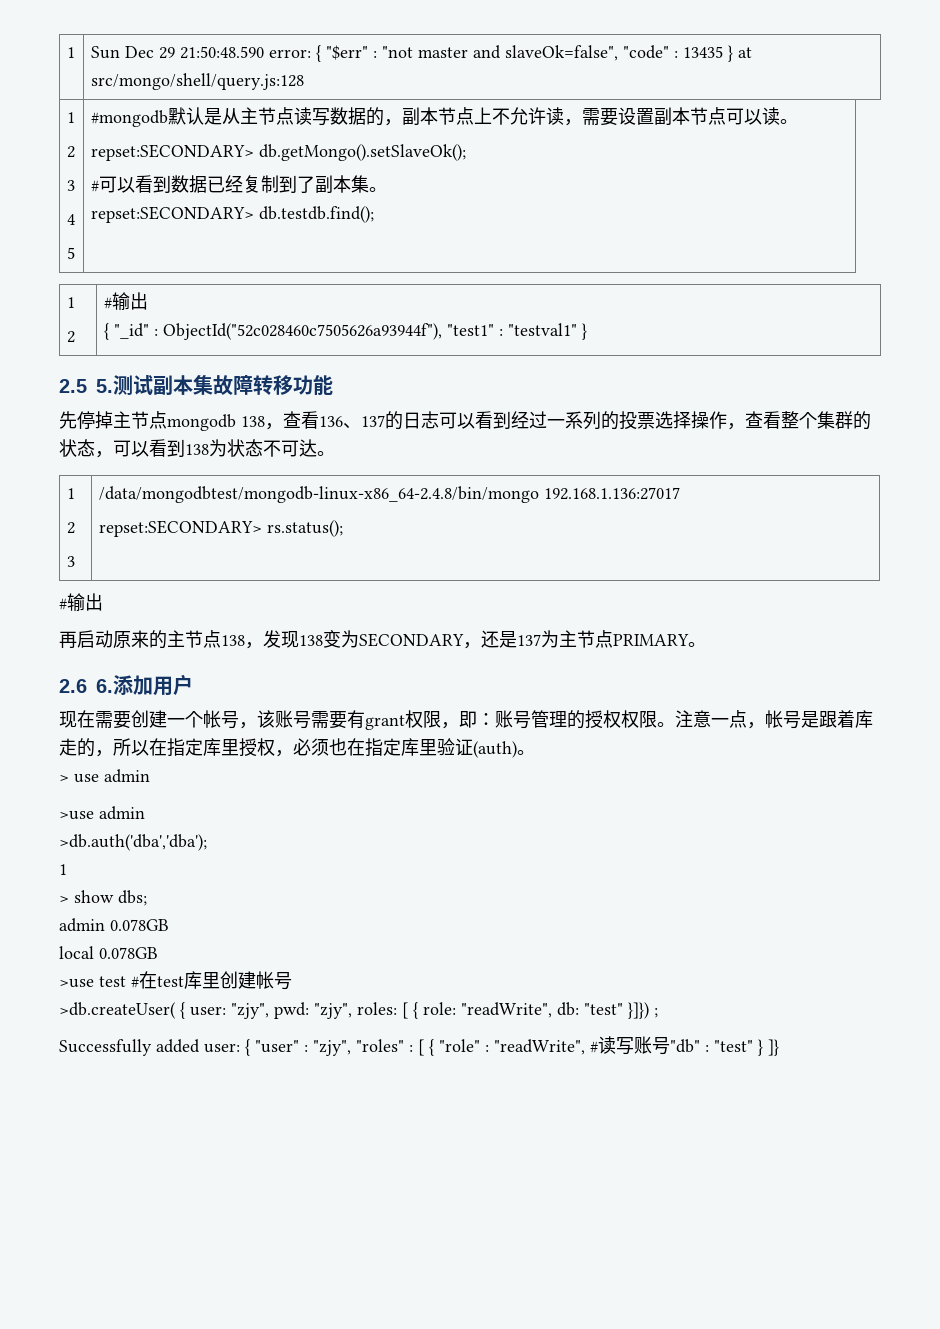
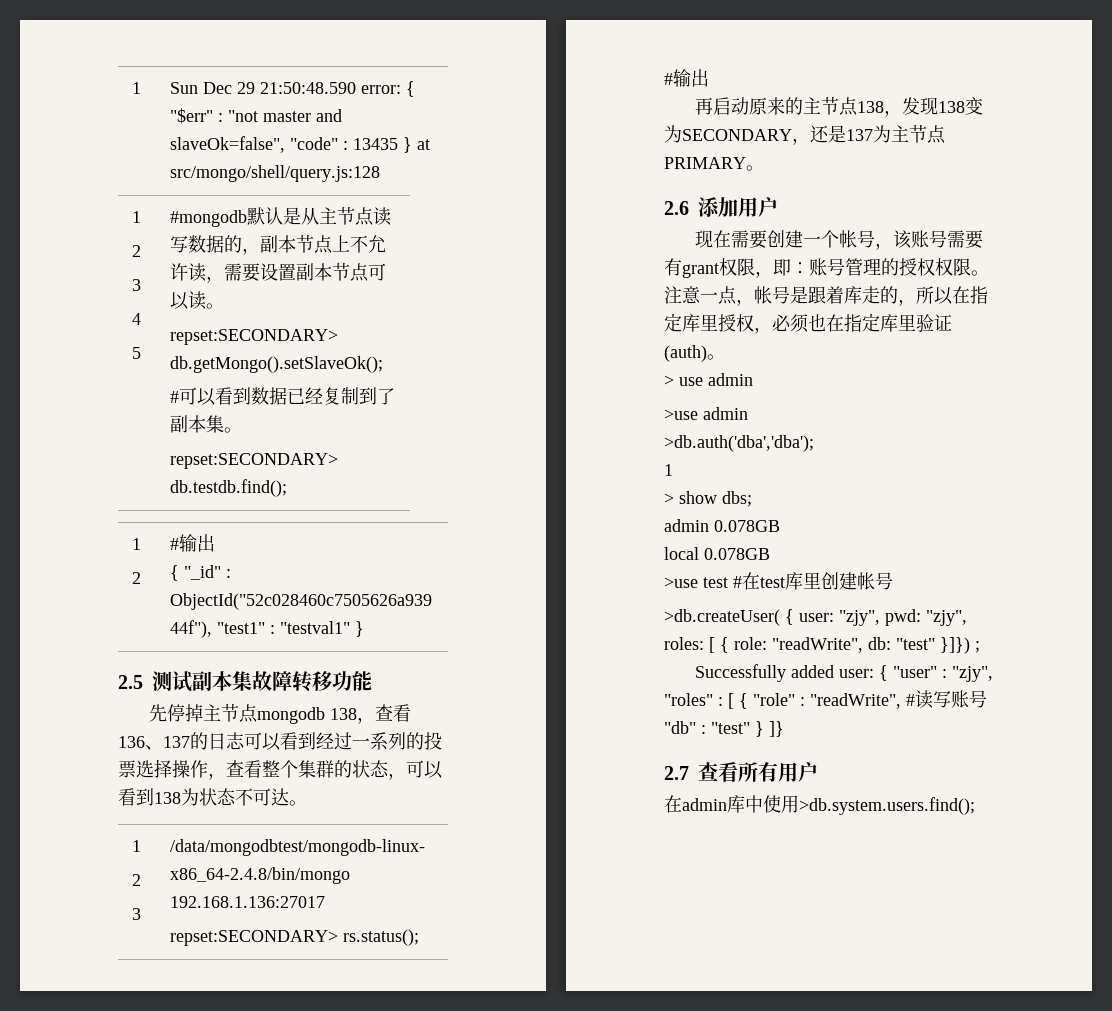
- 2.5 5.测试副本集故障转移功能
+ 2.5测试副本集故障转移功能
- 2.6 6.添加用户
+ 2.6添加用户
+ 2.7查看所有用户
+ 在admin库中使用>db.system.users.find();

